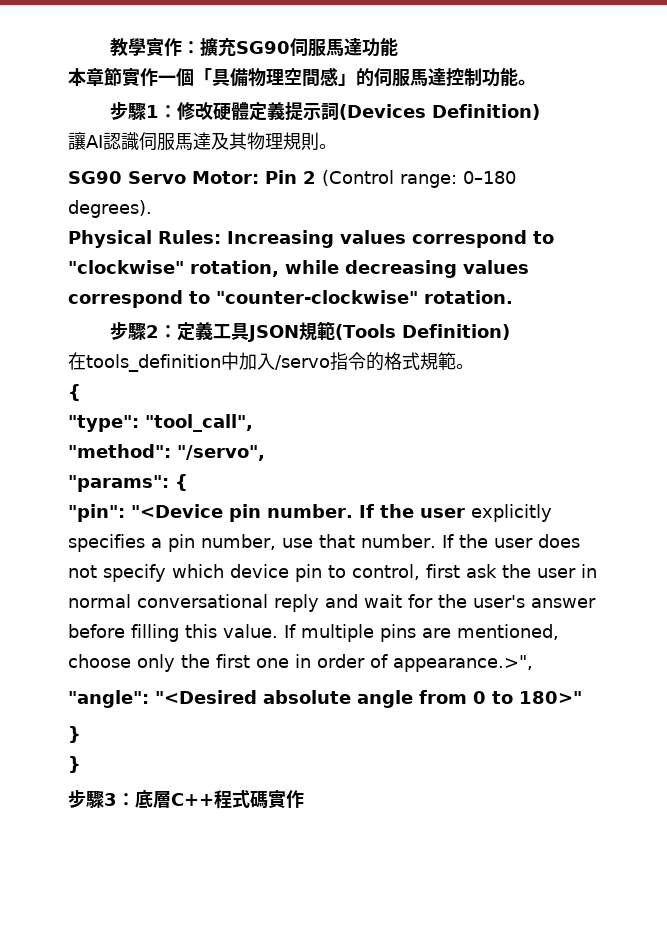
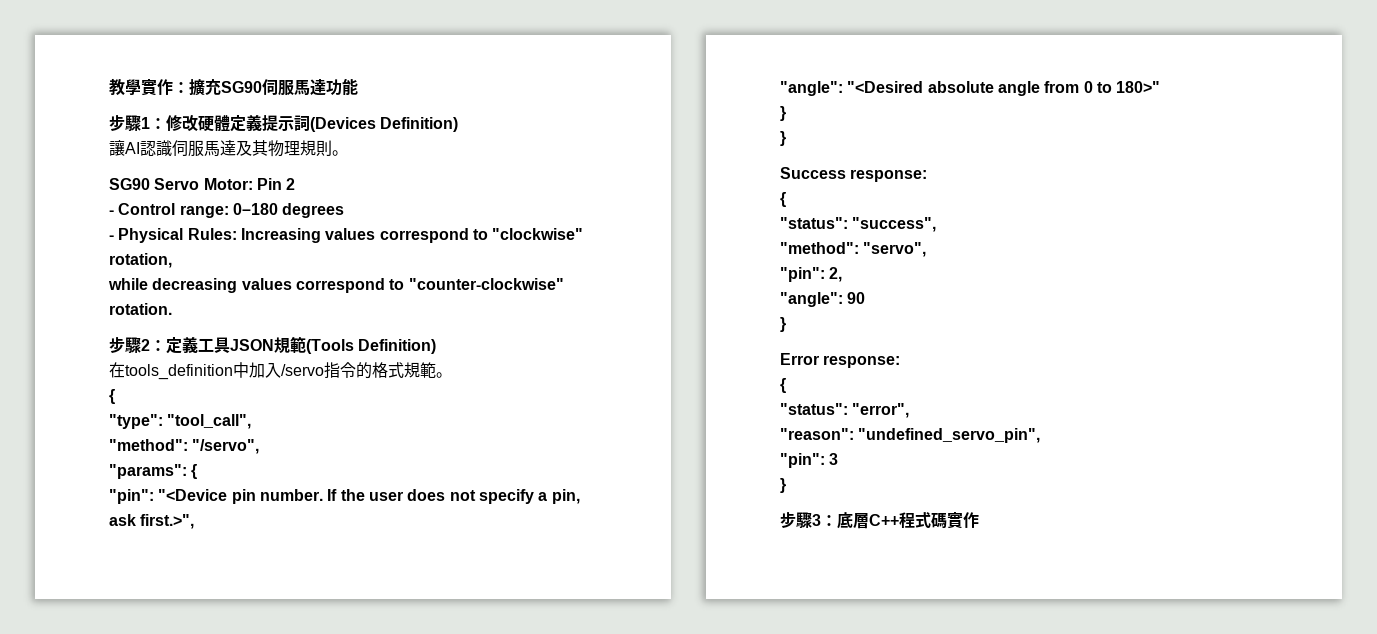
- 本章節實作一個「具備物理空間感」的伺服馬達控制功能。
- SG90 Servo Motor: Pin 2 (Control range: 0–180 degrees).
- Physical Rules: Increasing values correspond to "clockwise" rotation, while decreasing values correspond to "counter-clockwise" rotation.
+ SG90 Servo Motor: Pin 2
+ - Control range: 0–180 degrees
+ - Physical Rules: Increasing values correspond to "clockwise" rotation,
+ while decreasing values correspond to "counter-clockwise" rotation.
- If the user explicitly specifies a pin number, use that number. If the user does not specify which device pin to control, first ask the user in normal conversational reply and wait for the user's answer before filling this value. If multiple pins are mentioned, choose only the first one in order of appearance.>",
+ If the user does not specify a pin, ask first.>",
+ Success response:
+ {
+ "status": "success",
+ "method": "servo",
+ "pin": 2,
+ "angle": 90
+ }
+ Error response:
+ {
+ "status": "error",
+ "reason": "undefined_servo_pin",
+ "pin": 3
+ }

